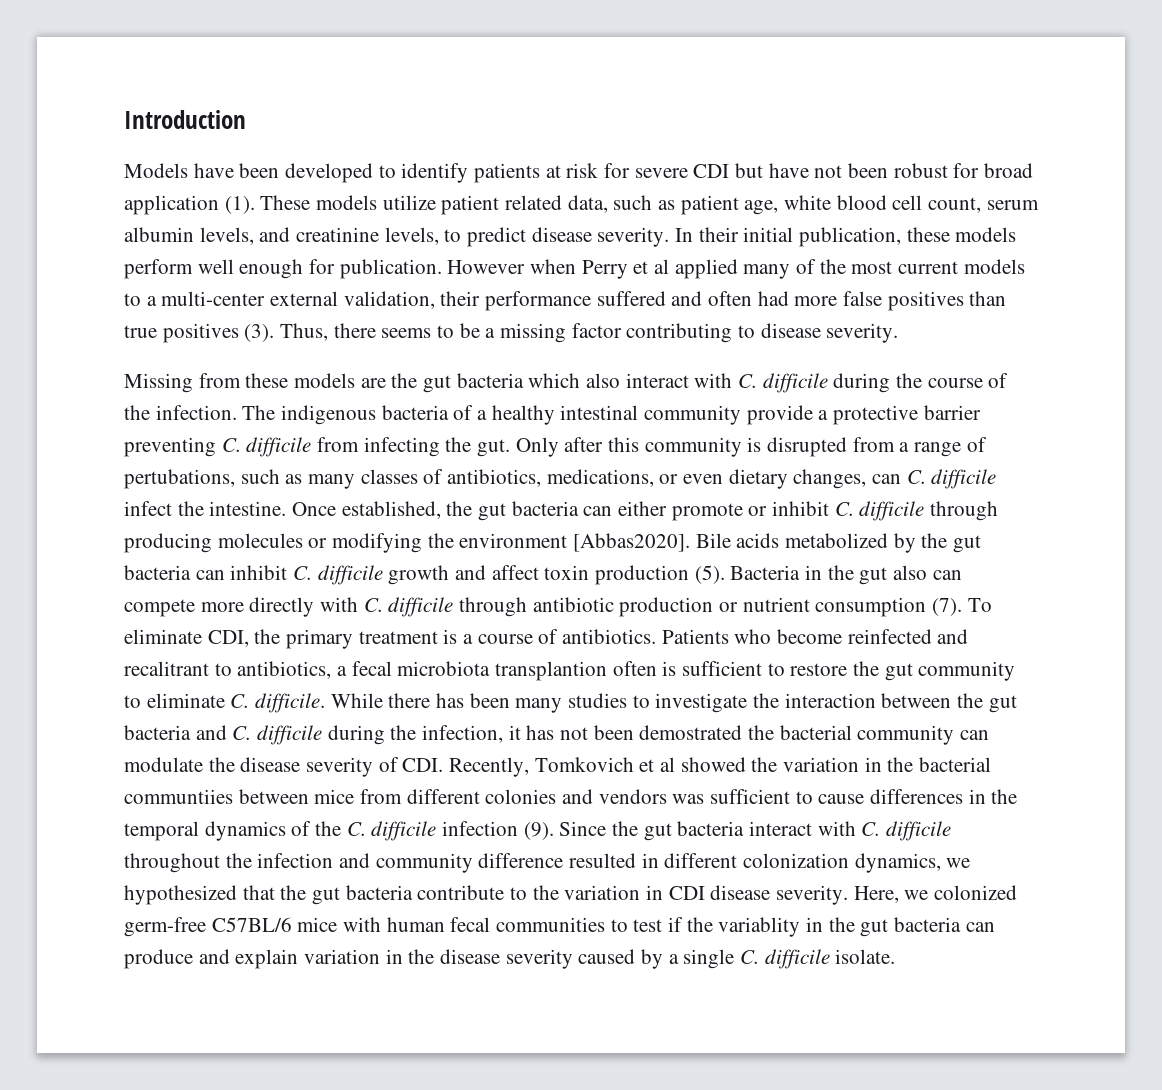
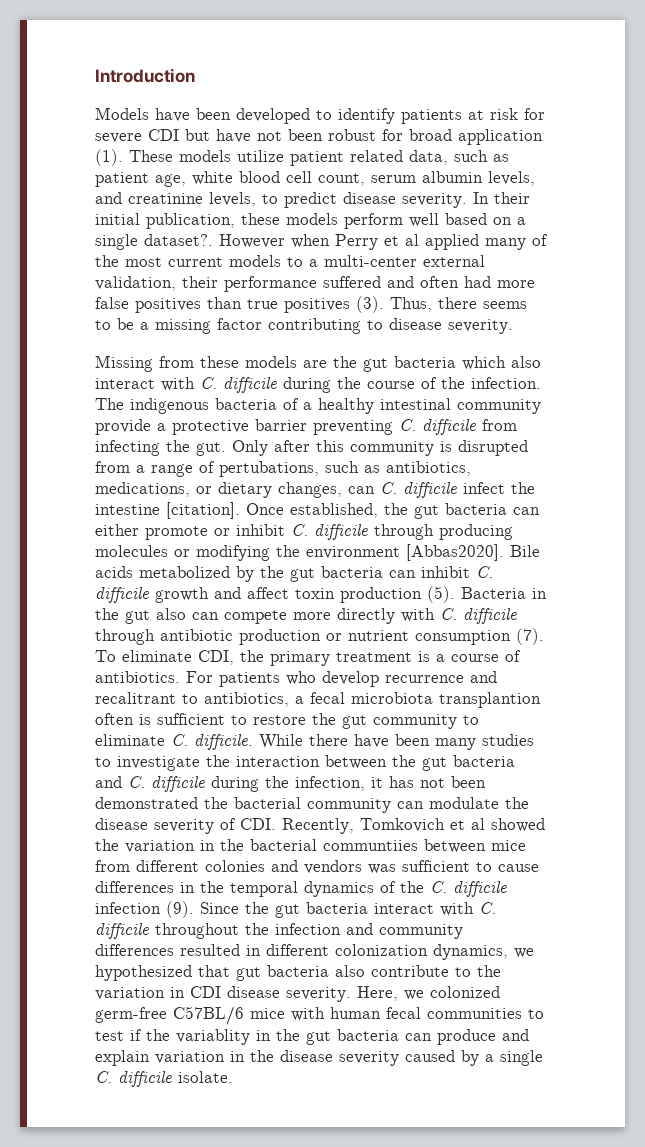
- In their initial publication, these models perform well enough for publication.
+ In their initial publication, these models perform well based on a single dataset?.
- Only after this community is disrupted from a range of pertubations, such as many classes of antibiotics, medications, or even dietary changes, can C. difficile infect the intestine.
+ Only after this community is disrupted from a range of pertubations, such as antibiotics, medications, or dietary changes, can C. difficile infect the intestine [citation].
- Patients who become reinfected and recalitrant to antibiotics, a fecal microbiota transplantion often is sufficient to restore the gut community to eliminate C. difficile.
+ For patients who develop recurrence and recalitrant to antibiotics, a fecal microbiota transplantion often is sufficient to restore the gut community to eliminate C. difficile.
- While there has been many studies to investigate the interaction between the gut bacteria and C. difficile during the infection, it has not been demostrated the bacterial community can modulate the disease severity of CDI. Recently, Tomkovich et al showed the variation in the bacterial communtiies between mice from different colonies and vendors was sufficient to cause differences in the temporal dynamics of the C. difficile infection (9).
+ While there have been many studies to investigate the interaction between the gut bacteria and C. difficile during the infection, it has not been demonstrated the bacterial community can modulate the disease severity of CDI. Recently, Tomkovich et al showed the variation in the bacterial communtiies between mice from different colonies and vendors was sufficient to cause differences in the temporal dynamics of the C. difficile infection (9).
- Since the gut bacteria interact with C. difficile throughout the infection and community difference resulted in different colonization dynamics, we hypothesized that the gut bacteria contribute to the variation in CDI disease severity.
+ Since the gut bacteria interact with C. difficile throughout the infection and community differences resulted in different colonization dynamics, we hypothesized that gut bacteria also contribute to the variation in CDI disease severity.

